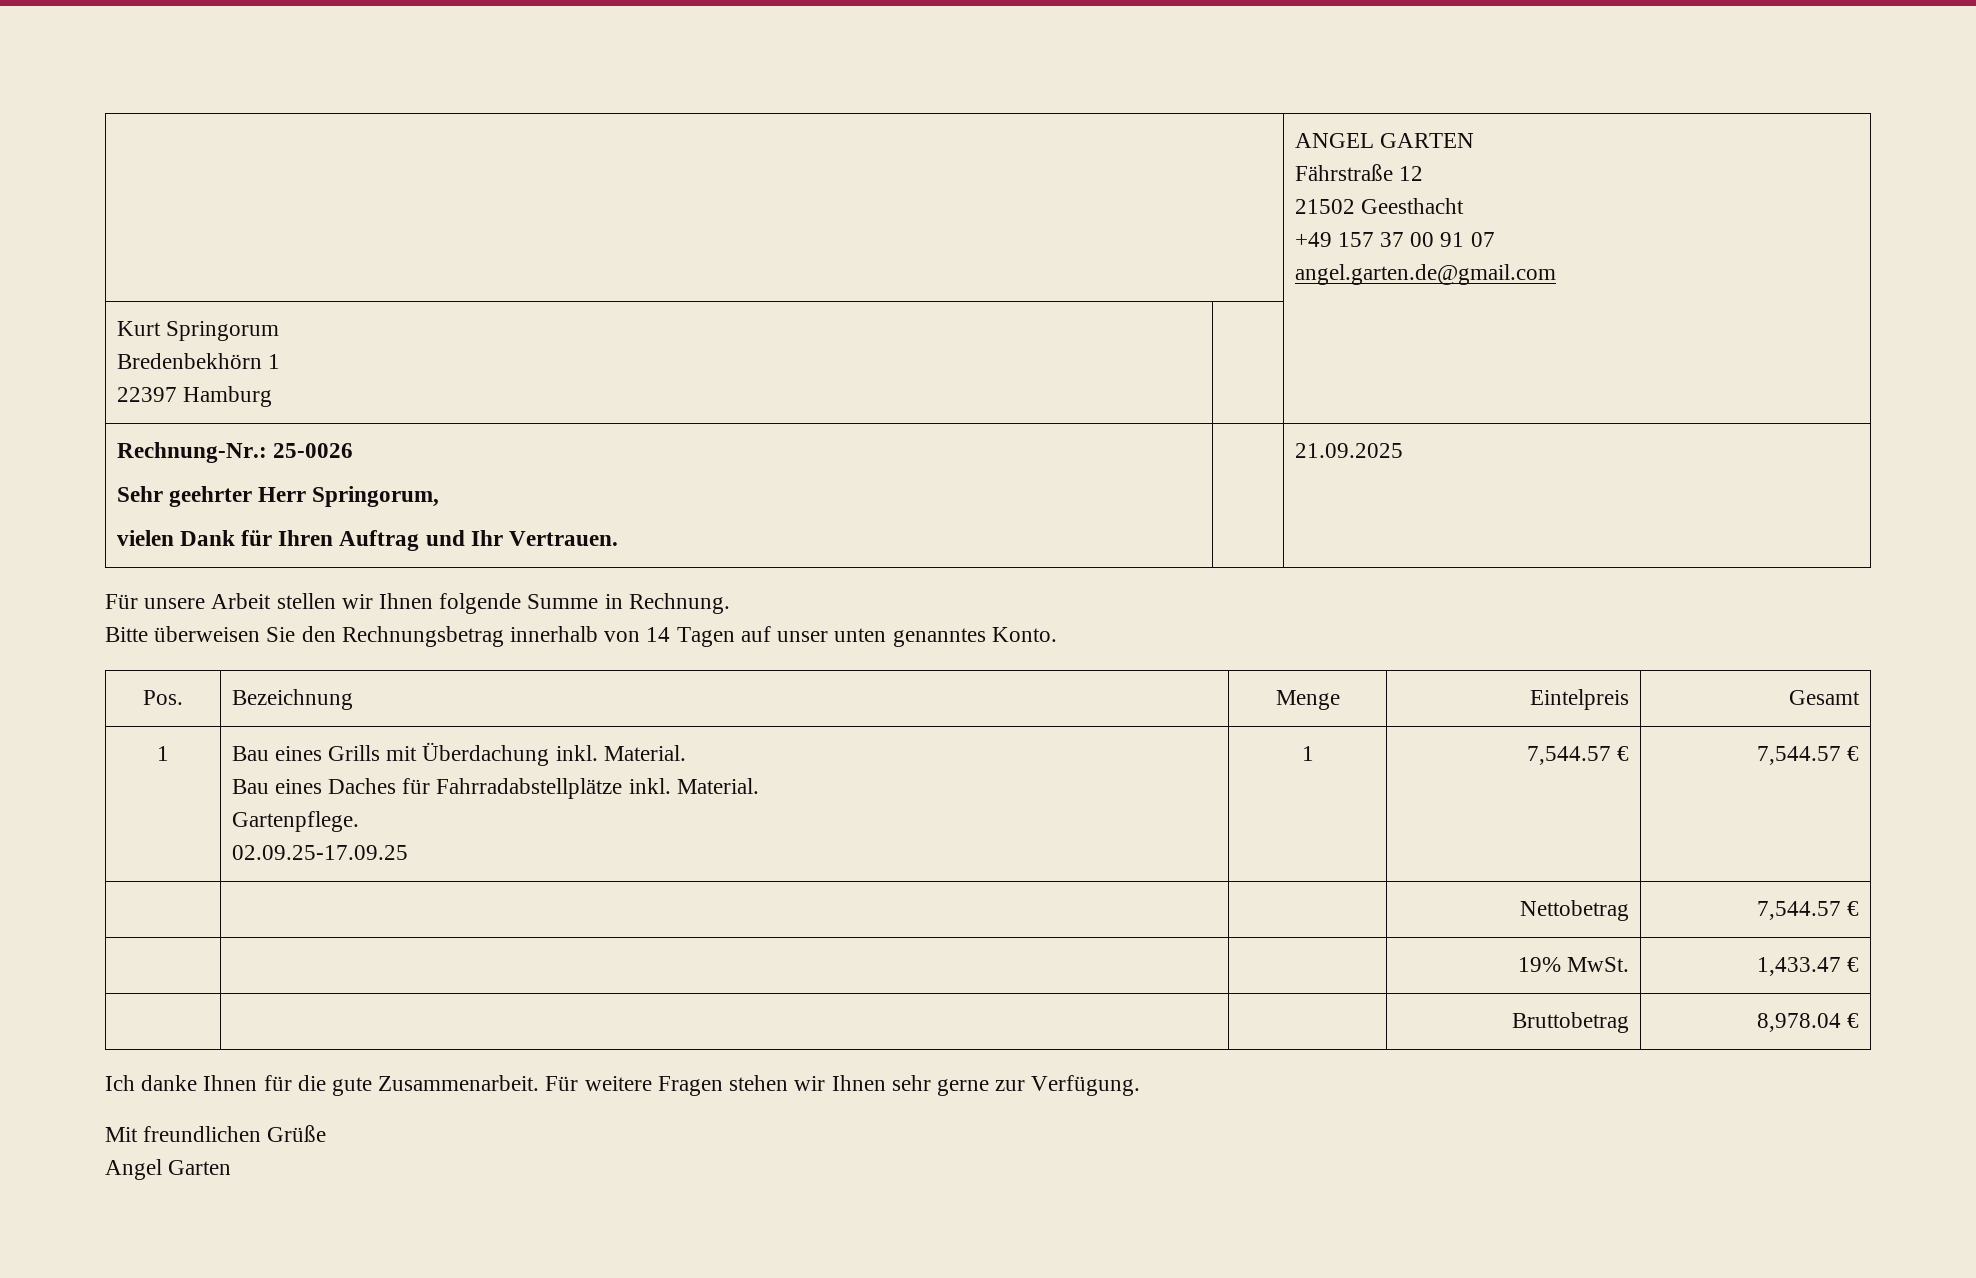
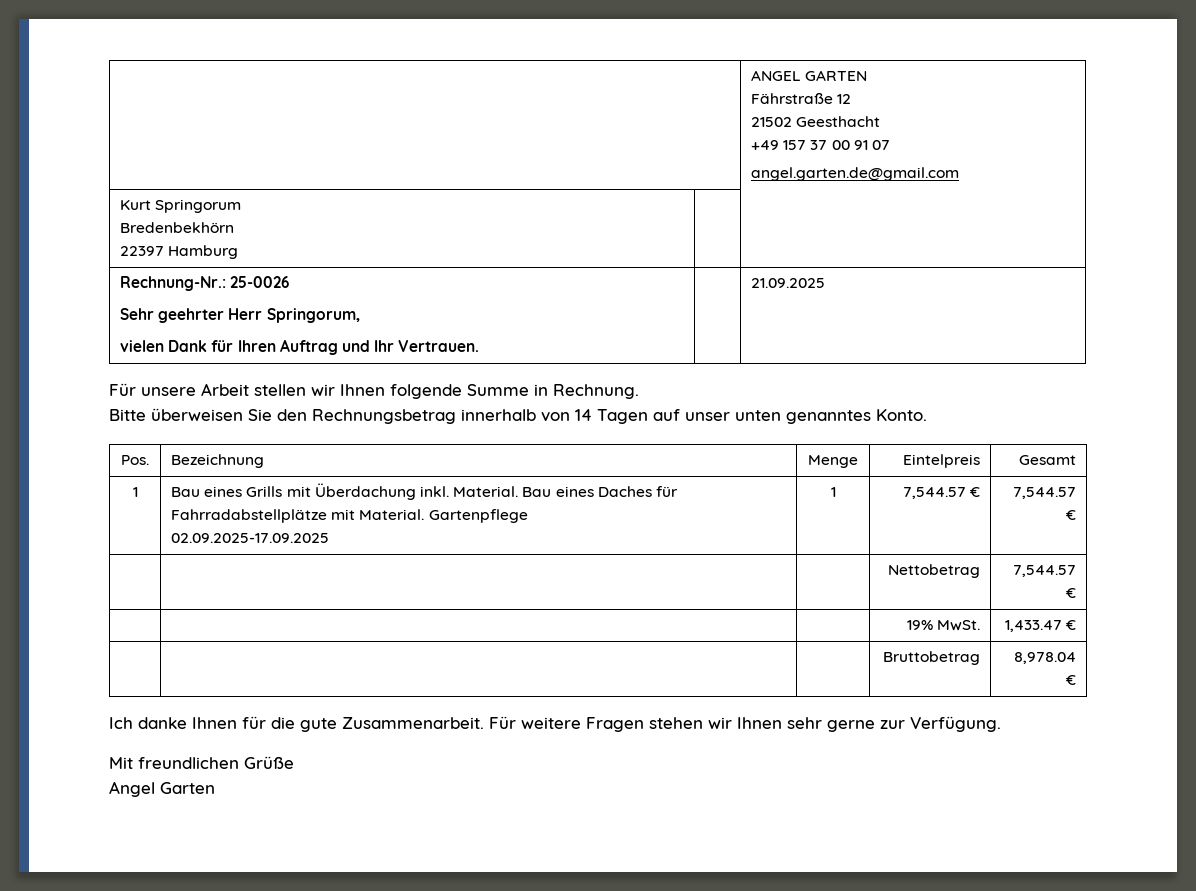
  Kurt Springorum
- Bredenbekhörn 1
+ Bredenbekhörn
- 1 | Bau eines Grills mit Überdachung inkl. Material.
- Bau eines Daches für Fahrradabstellplätze inkl. Material.
- Gartenpflege.
- 02.09.25-17.09.25 | 1 | 7,544.57 € | 7,544.57 €
+ 1 | Bau eines Grills mit Überdachung inkl. Material. Bau eines Daches für Fahrradabstellplätze mit Material. Gartenpflege
+ 02.09.2025-17.09.2025 | 1 | 7,544.57 € | 7,544.57 €

